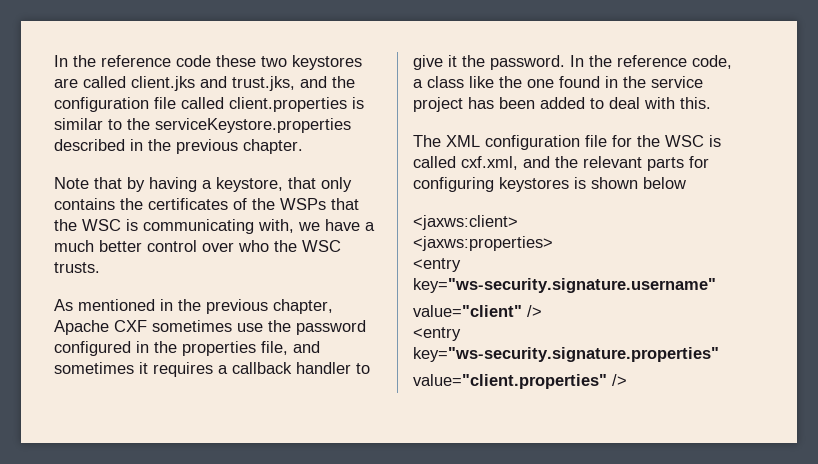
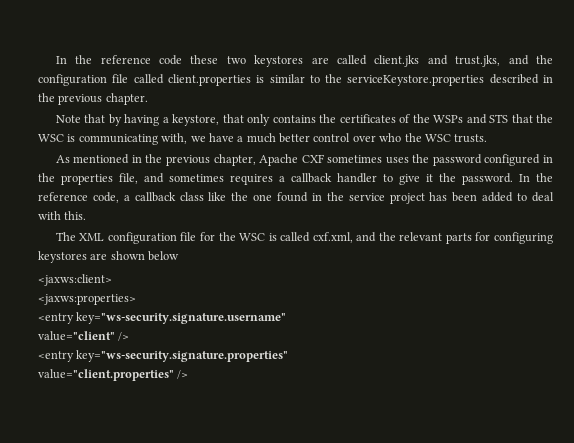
- Note that by having a keystore, that only contains the certificates of the WSPs that the WSC is communicating with, we have a much better control over who the WSC trusts.
+ Note that by having a keystore, that only contains the certificates of the WSPs and STS that the WSC is communicating with, we have a much better control over who the WSC trusts.
- As mentioned in the previous chapter, Apache CXF sometimes use the password configured in the properties file, and sometimes it requires a callback handler to give it the password.
+ As mentioned in the previous chapter, Apache CXF sometimes uses the password configured in the properties file, and sometimes requires a callback handler to give it the password.
- In the reference code, a class like the one found in the service project has been added to deal with this.
+ In the reference code, a callback class like the one found in the service project has been added to deal with this.
- The XML configuration file for the WSC is called cxf.xml, and the relevant parts for configuring keystores is shown below
+ The XML configuration file for the WSC is called cxf.xml, and the relevant parts for configuring keystores are shown below

